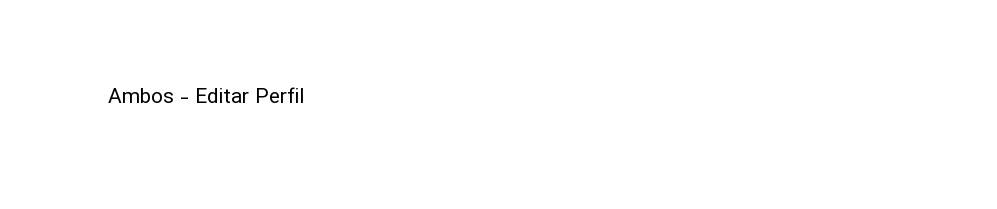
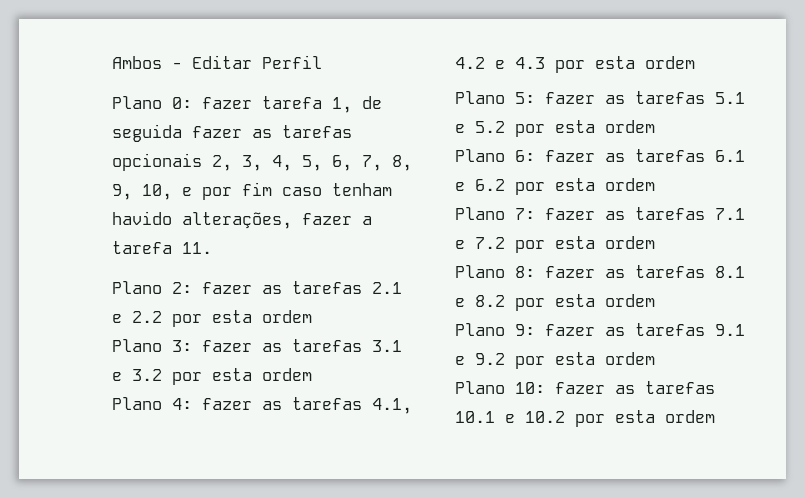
+ Plano 0: fazer tarefa 1, de seguida fazer as tarefas opcionais 2, 3, 4, 5, 6, 7, 8, 9, 10, e por fim caso tenham havido alterações, fazer a tarefa 11.
+ Plano 2: fazer as tarefas 2.1 e 2.2 por esta ordem
+ Plano 3: fazer as tarefas 3.1 e 3.2 por esta ordem
+ Plano 4: fazer as tarefas 4.1, 4.2 e 4.3 por esta ordem
+ Plano 5: fazer as tarefas 5.1 e 5.2 por esta ordem
+ Plano 6: fazer as tarefas 6.1 e 6.2 por esta ordem
+ Plano 7: fazer as tarefas 7.1 e 7.2 por esta ordem
+ Plano 8: fazer as tarefas 8.1 e 8.2 por esta ordem
+ Plano 9: fazer as tarefas 9.1 e 9.2 por esta ordem
+ Plano 10: fazer as tarefas 10.1 e 10.2 por esta ordem

